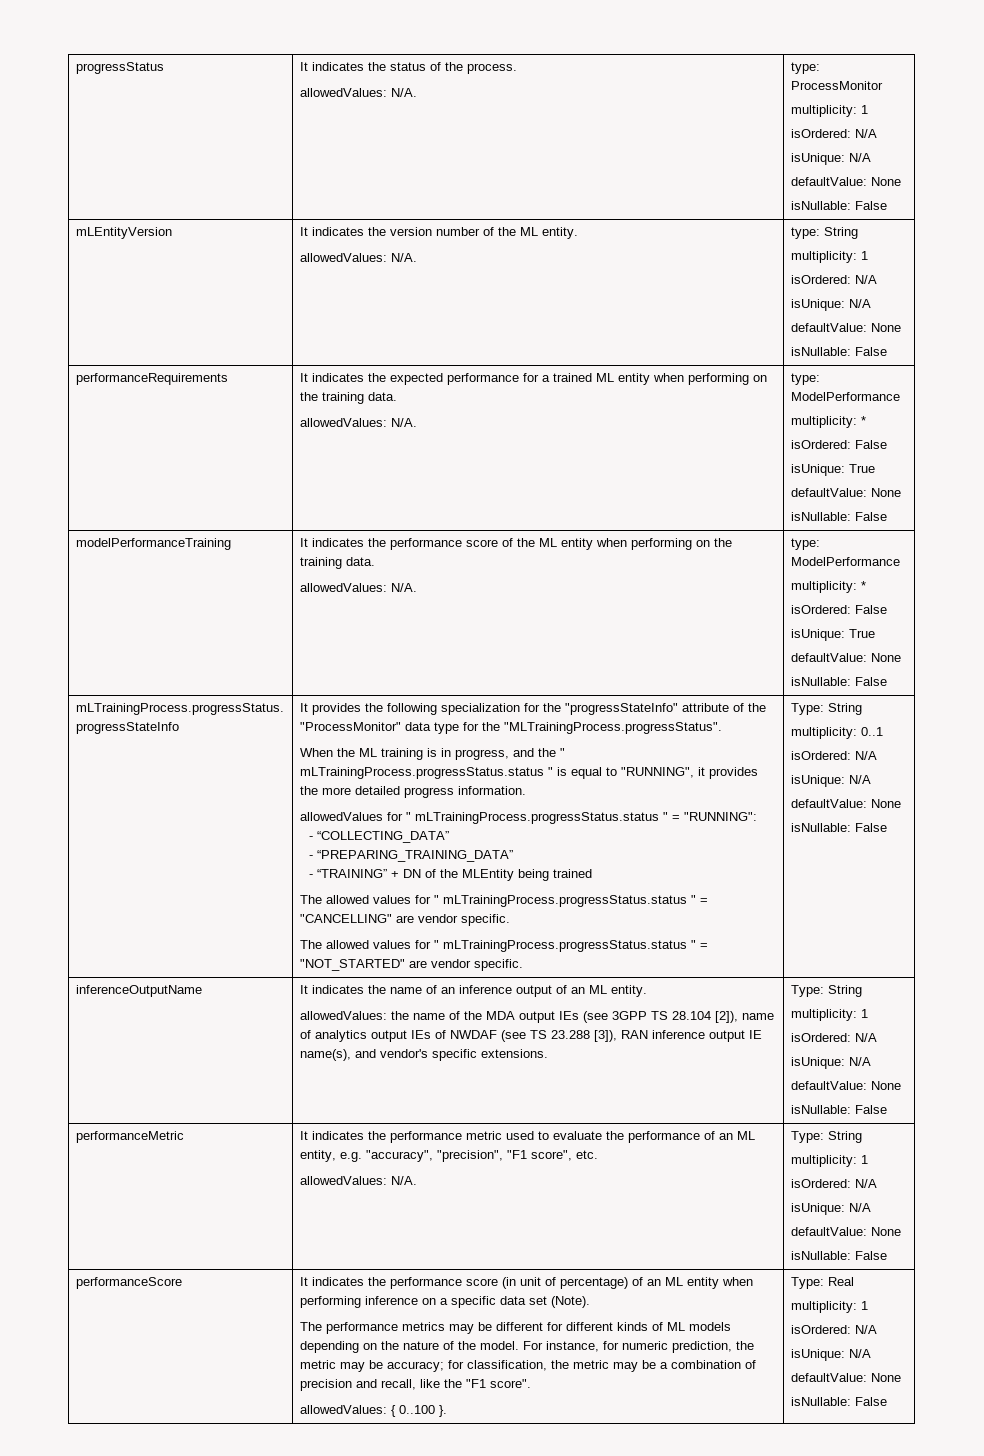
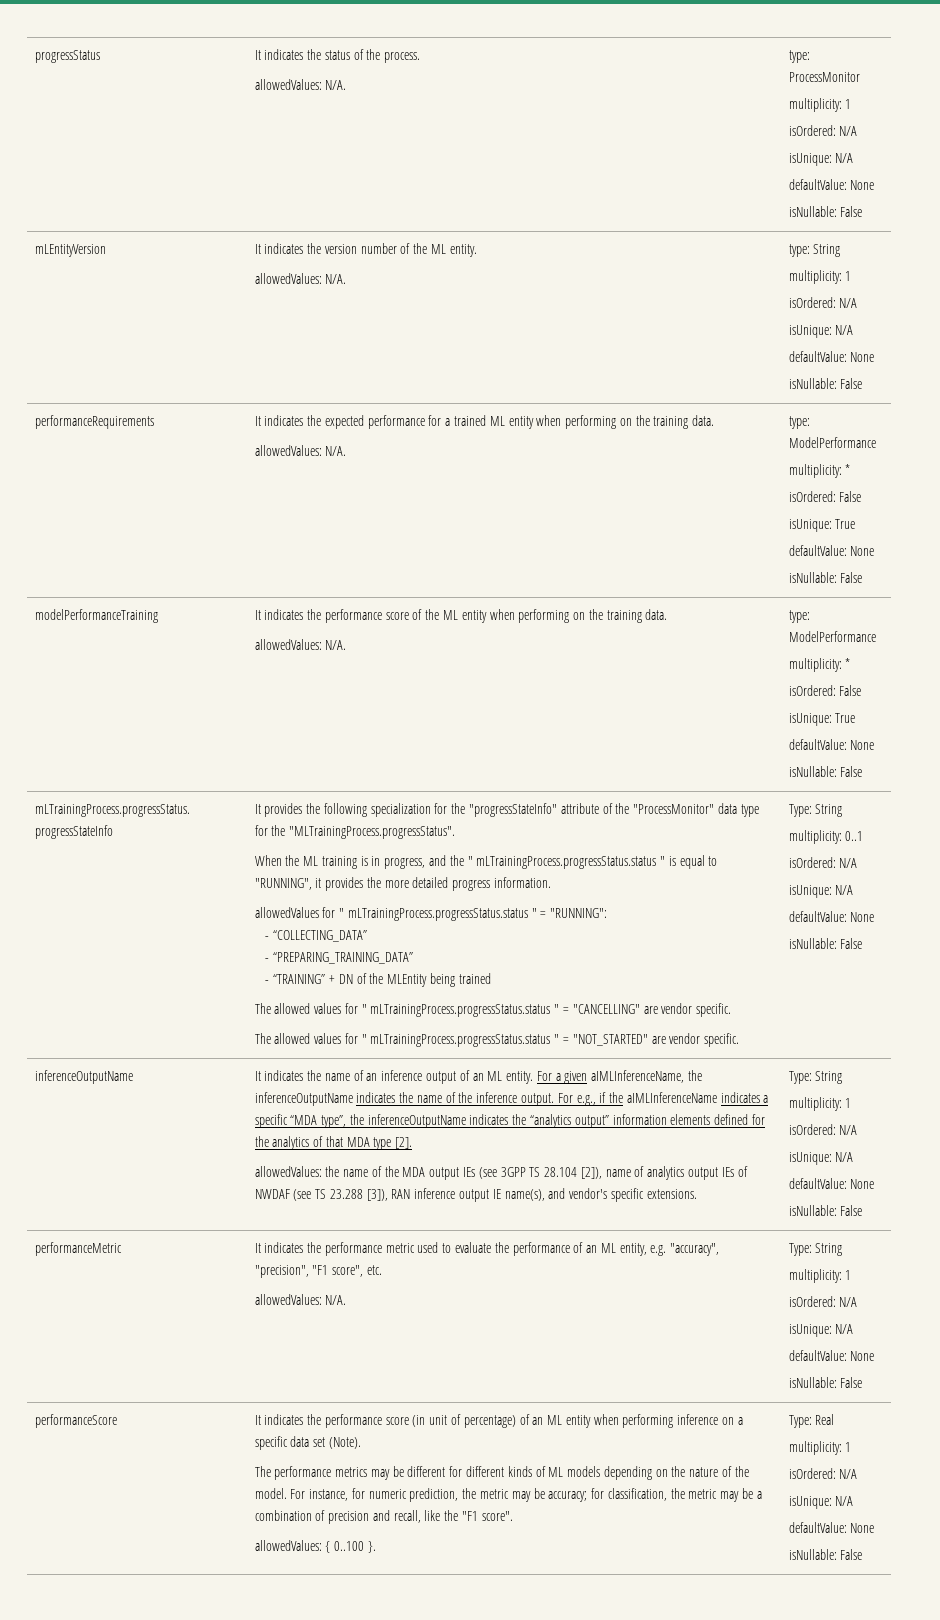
+ For a given aIMLInferenceName, the inferenceOutputName indicates the name of the inference output. For e.g., if the aIMLInferenceName indicates a specific “MDA type”, the inferenceOutputName indicates the “analytics output” information elements defined for the analytics of that MDA type [2].

